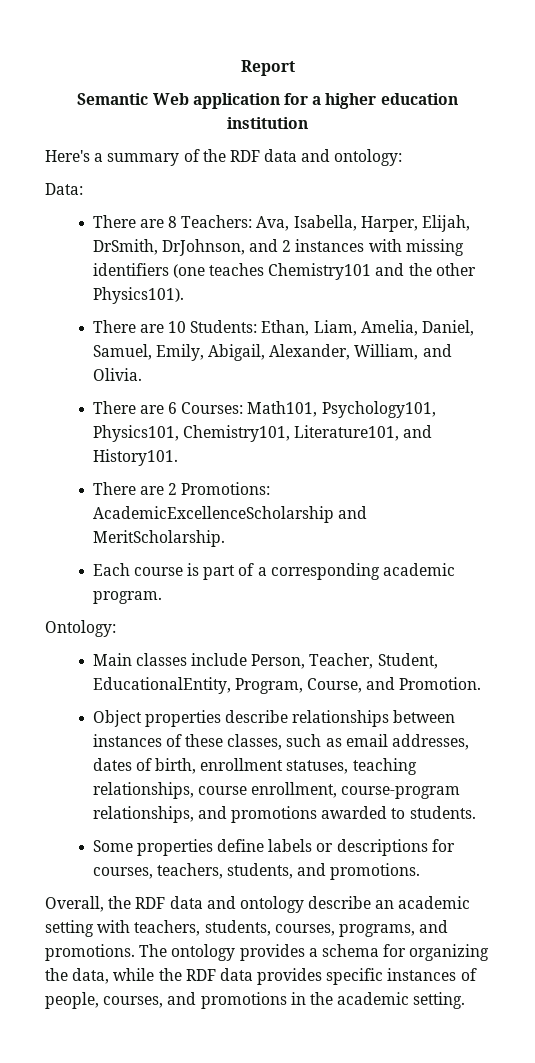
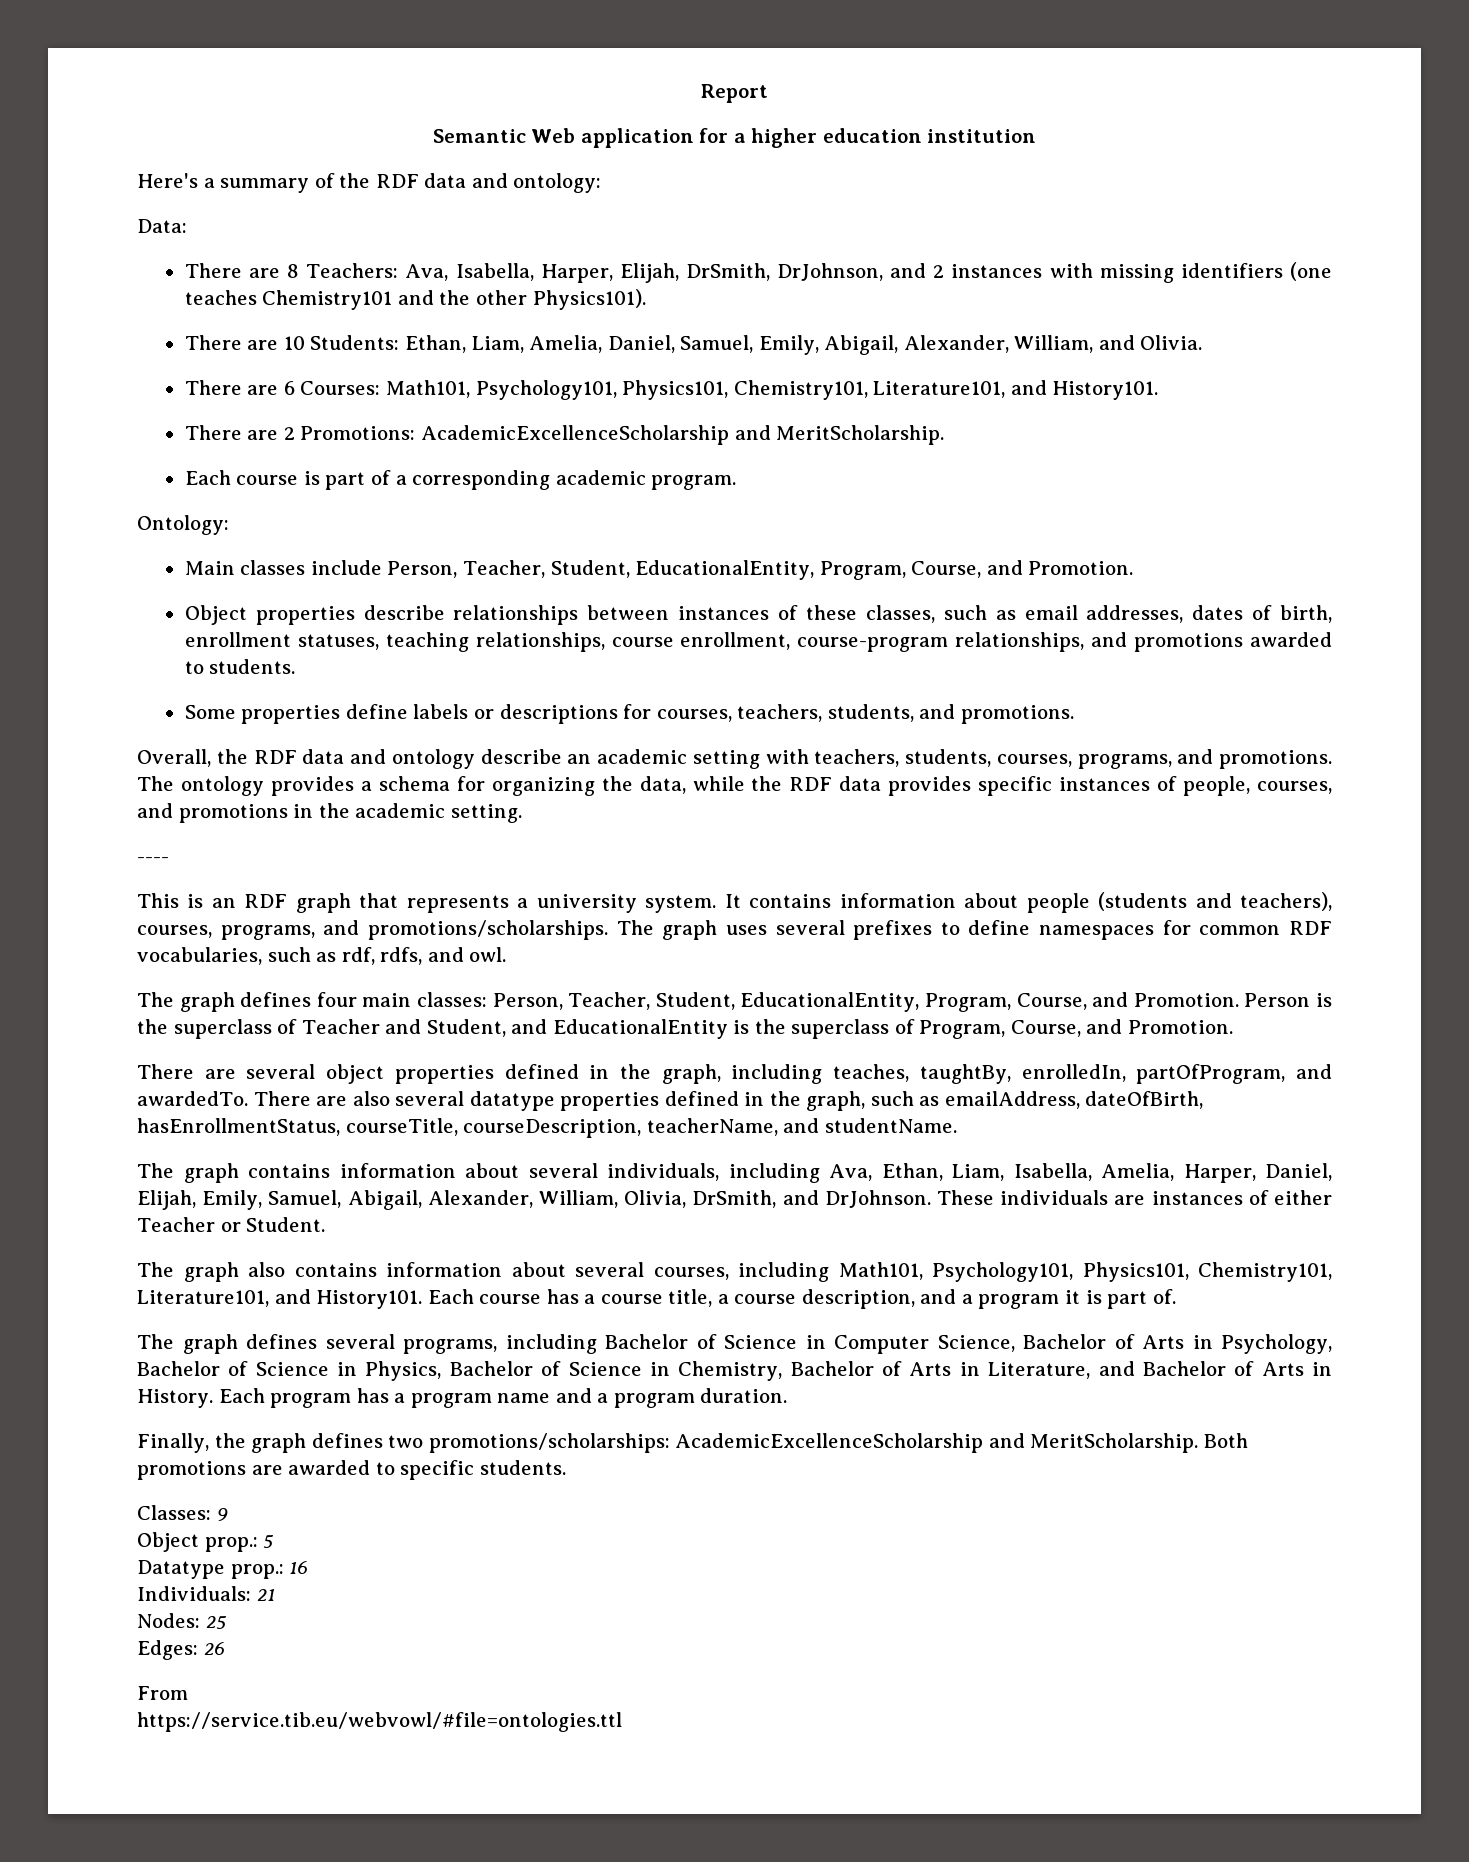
+ ----
+ This is an RDF graph that represents a university system. It contains information about people (students and teachers), courses, programs, and promotions/scholarships. The graph uses several prefixes to define namespaces for common RDF vocabularies, such as rdf, rdfs, and owl.
+ The graph defines four main classes: Person, Teacher, Student, EducationalEntity, Program, Course, and Promotion. Person is the superclass of Teacher and Student, and EducationalEntity is the superclass of Program, Course, and Promotion.
+ There are several object properties defined in the graph, including teaches, taughtBy, enrolledIn, partOfProgram, and awardedTo. There are also several datatype properties defined in the graph, such as emailAddress, dateOfBirth, hasEnrollmentStatus, courseTitle, courseDescription, teacherName, and studentName.
+ The graph contains information about several individuals, including Ava, Ethan, Liam, Isabella, Amelia, Harper, Daniel, Elijah, Emily, Samuel, Abigail, Alexander, William, Olivia, DrSmith, and DrJohnson. These individuals are instances of either Teacher or Student.
+ The graph also contains information about several courses, including Math101, Psychology101, Physics101, Chemistry101, Literature101, and History101. Each course has a course title, a course description, and a program it is part of.
+ The graph defines several programs, including Bachelor of Science in Computer Science, Bachelor of Arts in Psychology, Bachelor of Science in Physics, Bachelor of Science in Chemistry, Bachelor of Arts in Literature, and Bachelor of Arts in History. Each program has a program name and a program duration.
+ Finally, the graph defines two promotions/scholarships: AcademicExcellenceScholarship and MeritScholarship. Both promotions are awarded to specific students.
+ Classes: 9
+ Object prop.: 5
+ Datatype prop.: 16
+ Individuals: 21
+ Nodes: 25
+ Edges: 26
+ From
+ https://service.tib.eu/webvowl/#file=ontologies.ttl

